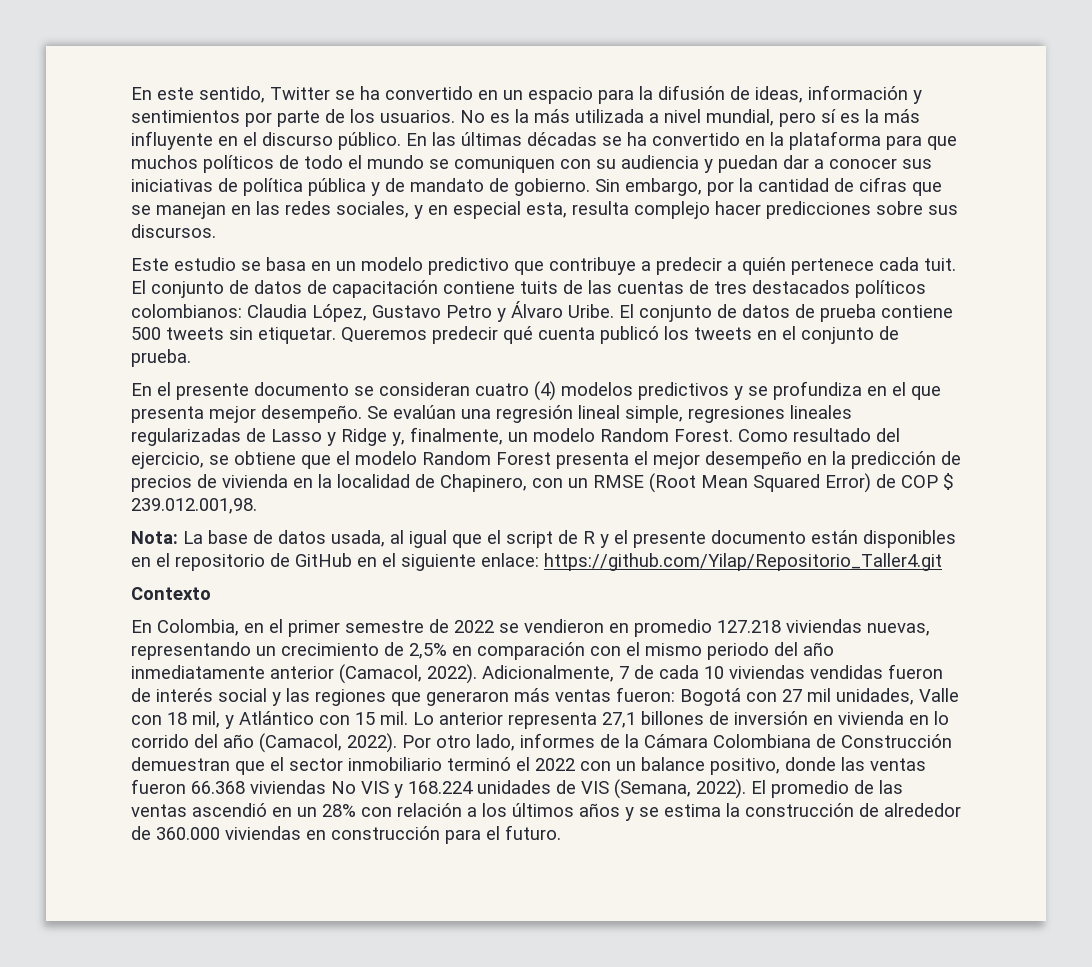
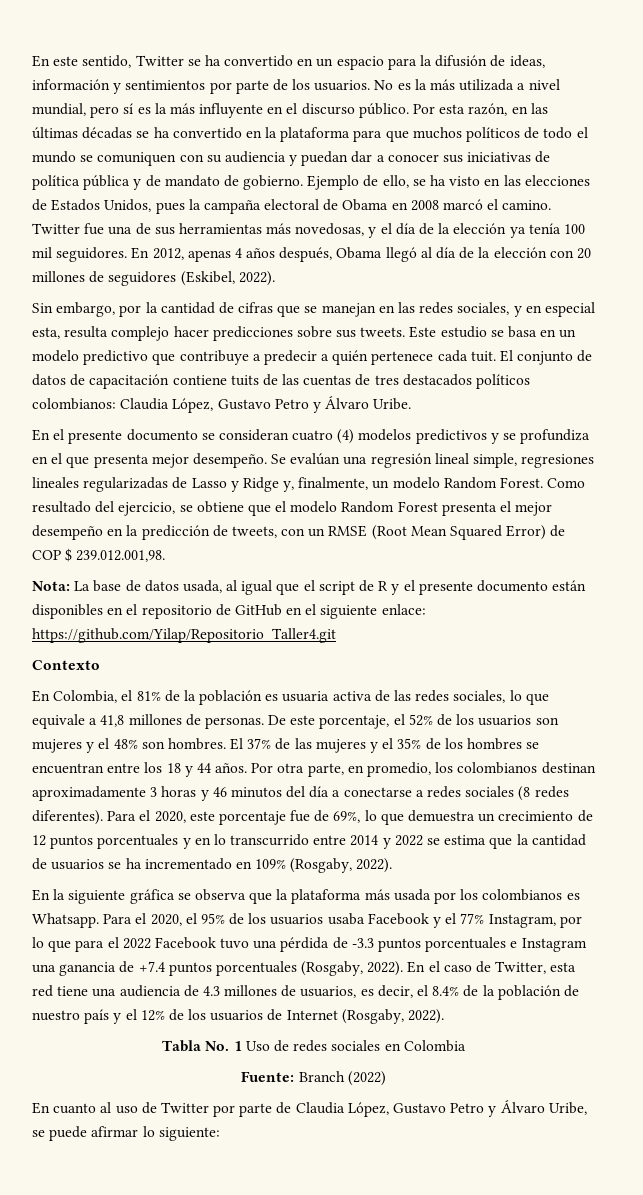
- En las últimas décadas se ha convertido en la plataforma para que muchos políticos de todo el mundo se comuniquen con su audiencia y puedan dar a conocer sus iniciativas de política pública y de mandato de gobierno. Sin embargo, por la cantidad de cifras que se manejan en las redes sociales, y en especial esta, resulta complejo hacer predicciones sobre sus discursos.
- Este estudio se basa en un modelo predictivo que contribuye a predecir a quién pertenece cada tuit.
+ Por esta razón, en las últimas décadas se ha convertido en la plataforma para que muchos políticos de todo el mundo se comuniquen con su audiencia y puedan dar a conocer sus iniciativas de política pública y de mandato de gobierno. Ejemplo de ello, se ha visto en las elecciones de Estados Unidos, pues la campaña electoral de Obama en 2008 marcó el camino. Twitter fue una de sus herramientas más novedosas, y el día de la elección ya tenía 100 mil seguidores. En 2012, apenas 4 años después, Obama llegó al día de la elección con 20 millones de seguidores (Eskibel, 2022).
+ Sin embargo, por la cantidad de cifras que se manejan en las redes sociales, y en especial esta, resulta complejo hacer predicciones sobre sus tweets. Este estudio se basa en un modelo predictivo que contribuye a predecir a quién pertenece cada tuit.
- El conjunto de datos de prueba contiene 500 tweets sin etiquetar. Queremos predecir qué cuenta publicó los tweets en el conjunto de prueba.
- Como resultado del ejercicio, se obtiene que el modelo Random Forest presenta el mejor desempeño en la predicción de precios de vivienda en la localidad de Chapinero, con un RMSE (Root Mean Squared Error) de COP $ 239.012.001,98.
+ Como resultado del ejercicio, se obtiene que el modelo Random Forest presenta el mejor desempeño en la predicción de tweets, con un RMSE (Root Mean Squared Error) de COP $ 239.012.001,98.
- En Colombia, en el primer semestre de 2022 se vendieron en promedio 127.218 viviendas nuevas, representando un crecimiento de 2,5% en comparación con el mismo periodo del año inmediatamente anterior (Camacol, 2022). Adicionalmente, 7 de cada 10 viviendas vendidas fueron de interés social y las regiones que generaron más ventas fueron: Bogotá con 27 mil unidades, Valle con 18 mil, y Atlántico con 15 mil. Lo anterior representa 27,1 billones de inversión en vivienda en lo corrido del año (Camacol, 2022). Por otro lado, informes de la Cámara Colombiana de Construcción demuestran que el sector inmobiliario terminó el 2022 con un balance positivo, donde las ventas fueron 66.368 viviendas No VIS y 168.224 unidades de VIS (Semana, 2022). El promedio de las ventas ascendió en un 28% con relación a los últimos años y se estima la construcción de alrededor de 360.000 viviendas en construcción para el futuro.
+ En Colombia, el 81% de la población es usuaria activa de las redes sociales, lo que equivale a 41,8 millones de personas. De este porcentaje, el 52% de los usuarios son mujeres y el 48% son hombres. El 37% de las mujeres y el 35% de los hombres se encuentran entre los 18 y 44 años. Por otra parte, en promedio, los colombianos destinan aproximadamente 3 horas y 46 minutos del día a conectarse a redes sociales (8 redes diferentes). Para el 2020, este porcentaje fue de 69%, lo que demuestra un crecimiento de 12 puntos porcentuales y en lo transcurrido entre 2014 y 2022 se estima que la cantidad de usuarios se ha incrementado en 109% (Rosgaby, 2022).
+ En la siguiente gráfica se observa que la plataforma más usada por los colombianos es Whatsapp. Para el 2020, el 95% de los usuarios usaba Facebook y el 77% Instagram, por lo que para el 2022 Facebook tuvo una pérdida de -3.3 puntos porcentuales e Instagram una ganancia de +7.4 puntos porcentuales (Rosgaby, 2022). En el caso de Twitter, esta red tiene una audiencia de 4.3 millones de usuarios, es decir, el 8.4% de la población de nuestro país y el 12% de los usuarios de Internet (Rosgaby, 2022).
+ Tabla No. 1 Uso de redes sociales en Colombia
+ Fuente: Branch (2022)
+ En cuanto al uso de Twitter por parte de Claudia López, Gustavo Petro y Álvaro Uribe, se puede afirmar lo siguiente:

